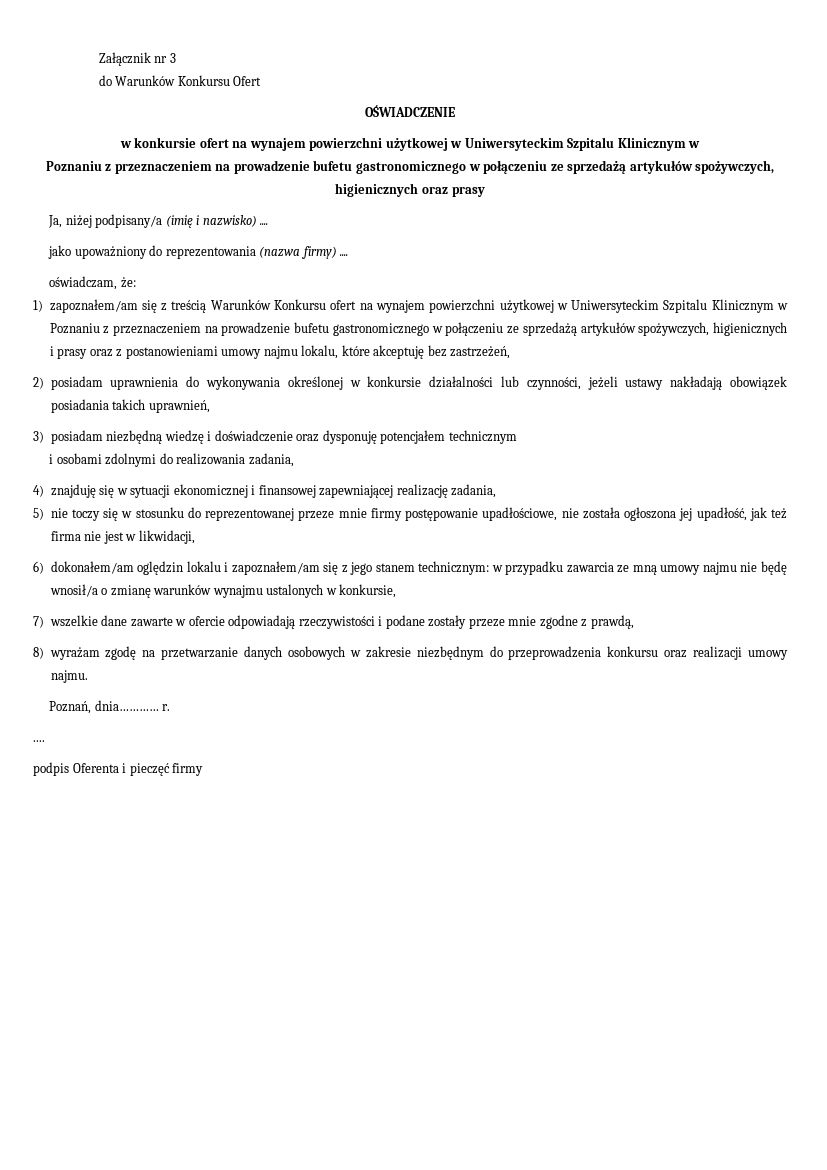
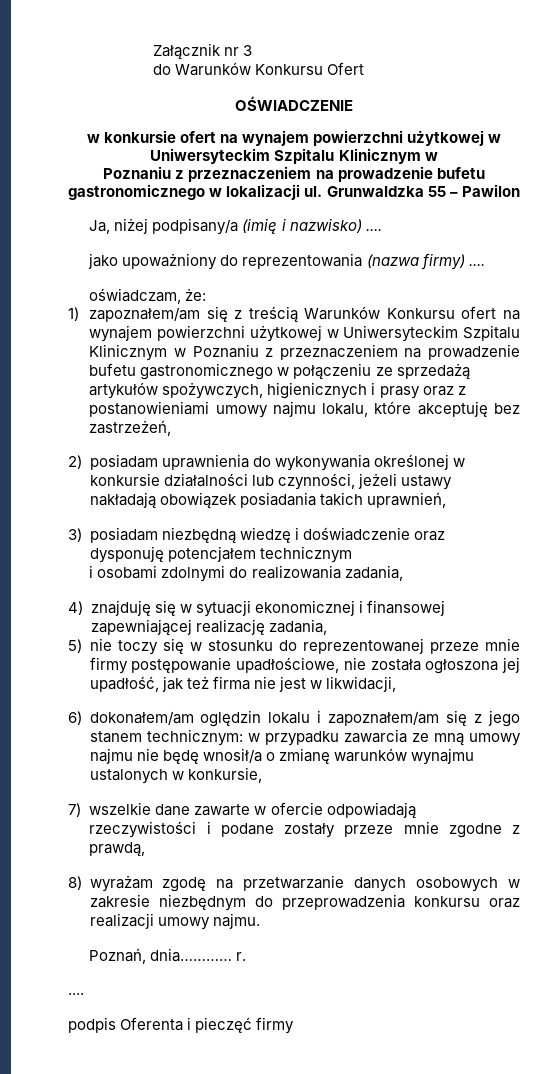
- Poznaniu z przeznaczeniem na prowadzenie bufetu gastronomicznego w połączeniu ze sprzedażą artykułów spożywczych, higienicznych oraz prasy
+ Poznaniu z przeznaczeniem na prowadzenie bufetu gastronomicznego w lokalizacji ul. Grunwaldzka 55 – Pawilon

